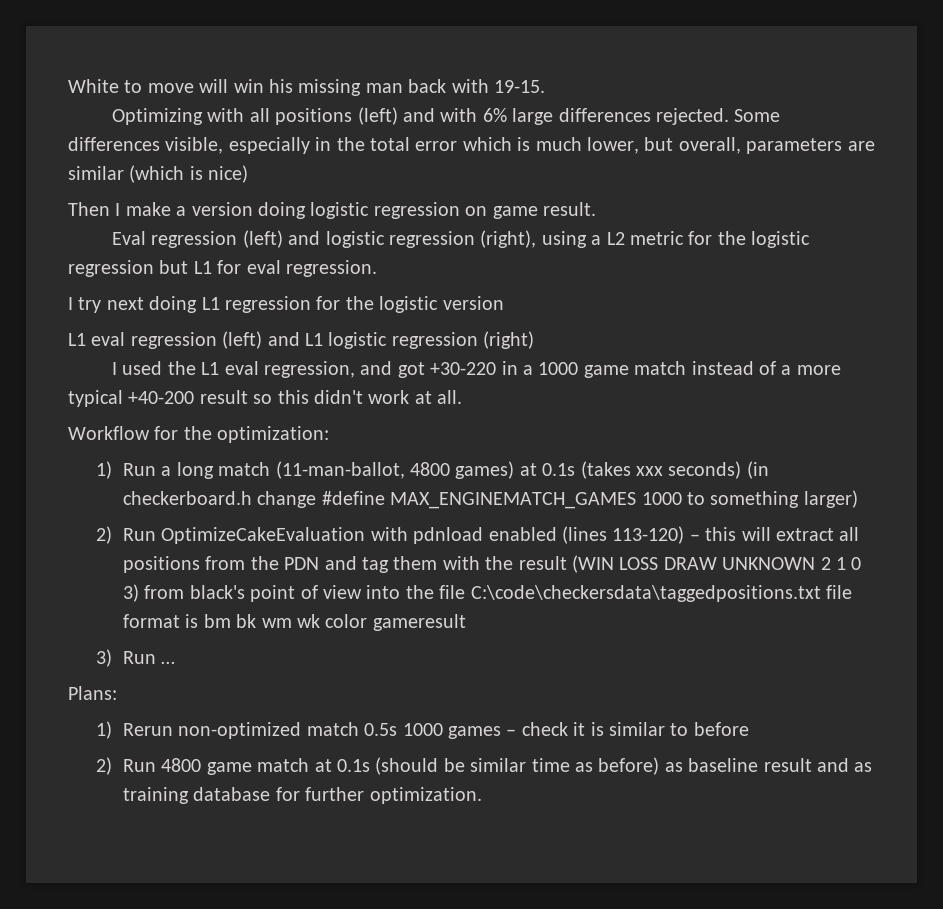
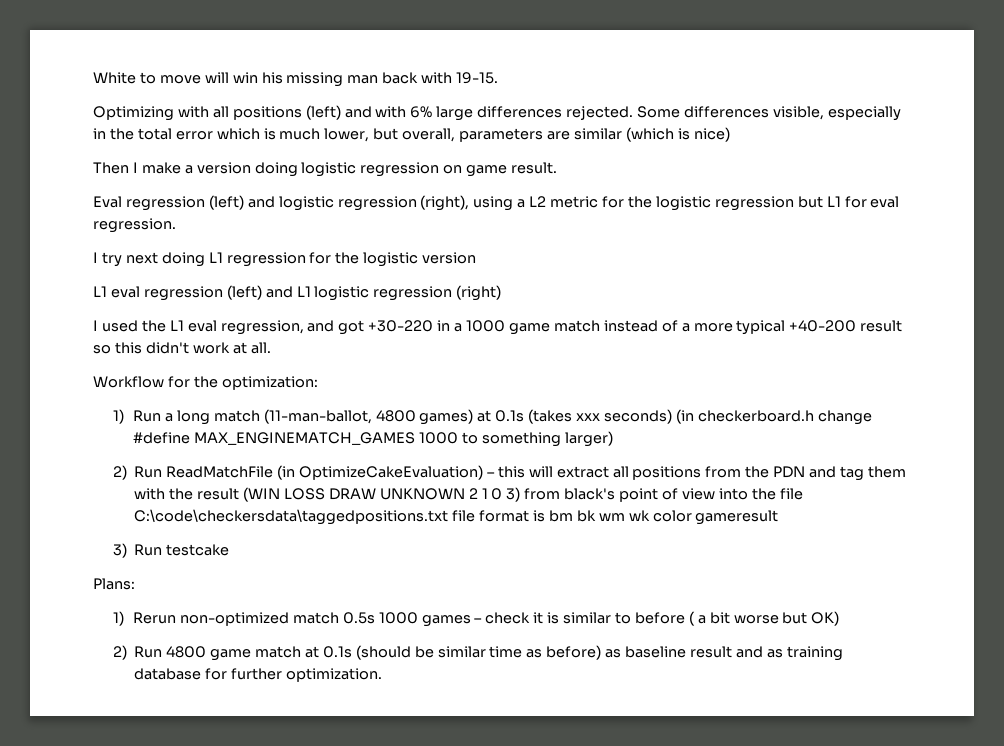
- 2) Run OptimizeCakeEvaluation with pdnload enabled (lines 113-120) – this will extract all positions from the PDN and tag them with the result (WIN LOSS DRAW UNKNOWN 2 1 0 3) from black's point of view into the file C:\code\checkersdata\taggedpositions.txt file format is bm bk wm wk color gameresult
+ 2) Run ReadMatchFile (in OptimizeCakeEvaluation) – this will extract all positions from the PDN and tag them with the result (WIN LOSS DRAW UNKNOWN 2 1 0 3) from black's point of view into the file C:\code\checkersdata\taggedpositions.txt file format is bm bk wm wk color gameresult
- 3) Run …
+ 3) Run testcake
- 1) Rerun non-optimized match 0.5s 1000 games – check it is similar to before
+ 1) Rerun non-optimized match 0.5s 1000 games – check it is similar to before ( a bit worse but OK)

